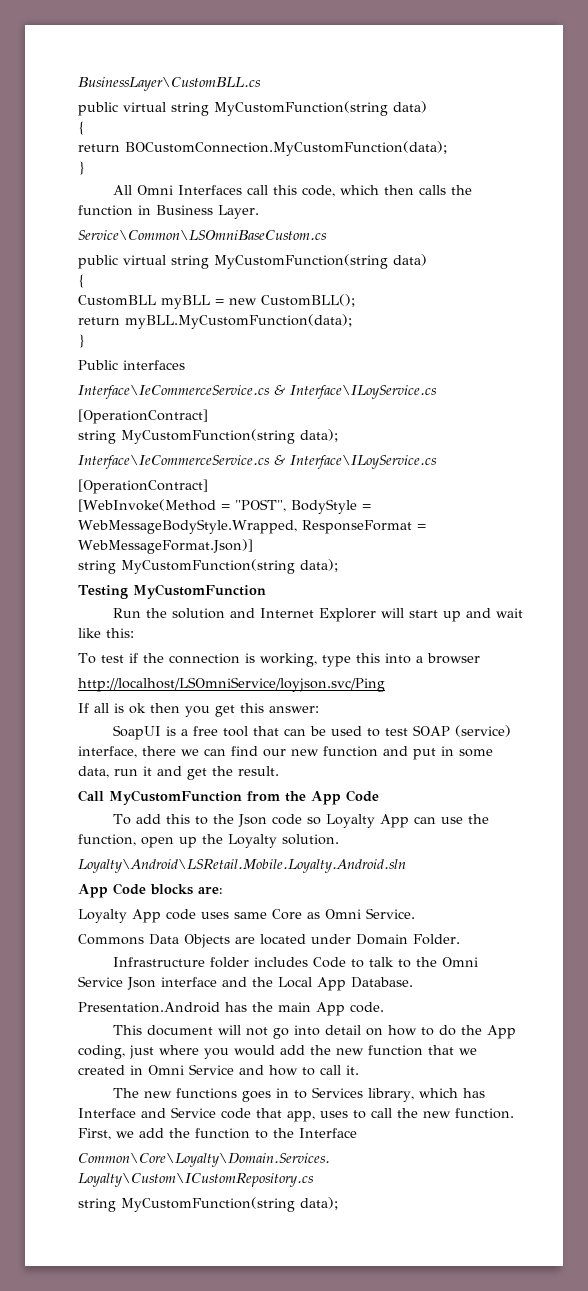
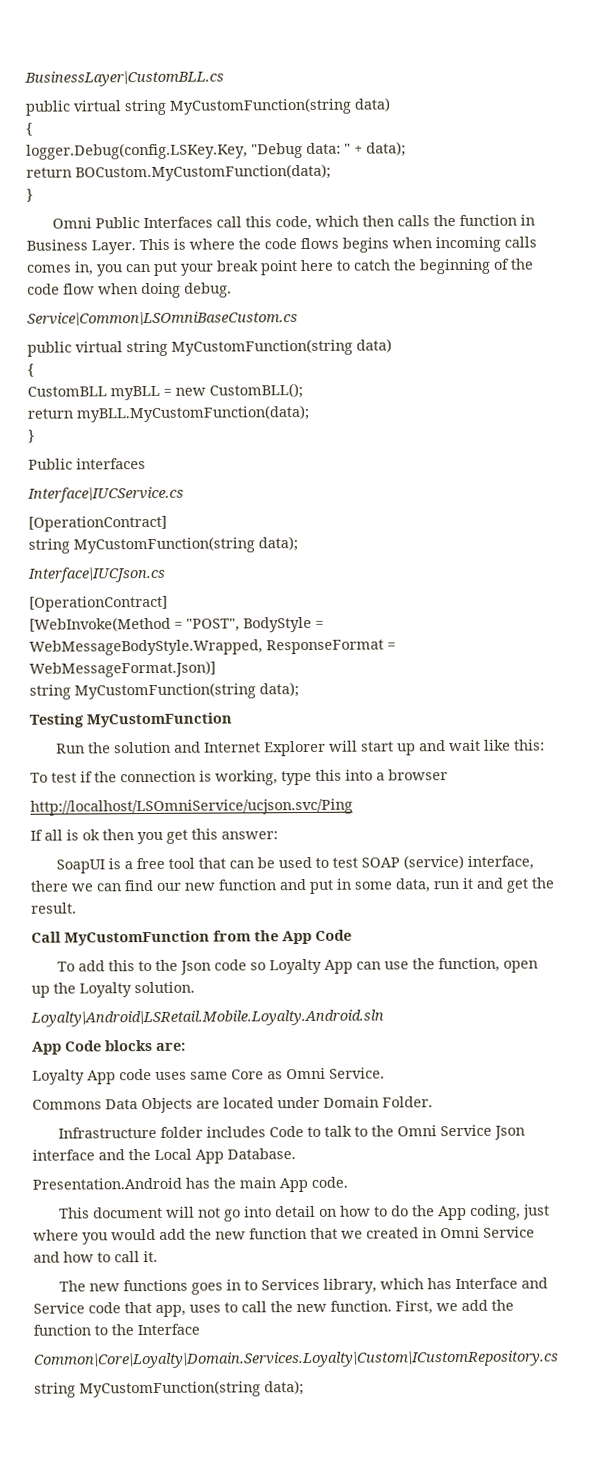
- return BOCustomConnection.MyCustomFunction(data);
+ logger.Debug(config.LSKey.Key, "Debug data: " + data);
+ return BOCustom.MyCustomFunction(data);
  }
- All Omni Interfaces call this code, which then calls the function in Business Layer.
+ Omni Public Interfaces call this code, which then calls the function in Business Layer. This is where the code flows begins when incoming calls comes in, you can put your break point here to catch the beginning of the code flow when doing debug.
  Public interfaces
- Interface\IeCommerceService.cs & Interface\ILoyService.cs
+ Interface\IUCService.cs
  [OperationContract]
  string MyCustomFunction(string data);
- Interface\IeCommerceService.cs & Interface\ILoyService.cs
+ Interface\IUCJson.cs
- http://localhost/LSOmniService/loyjson.svc/Ping
+ http://localhost/LSOmniService/ucjson.svc/Ping

